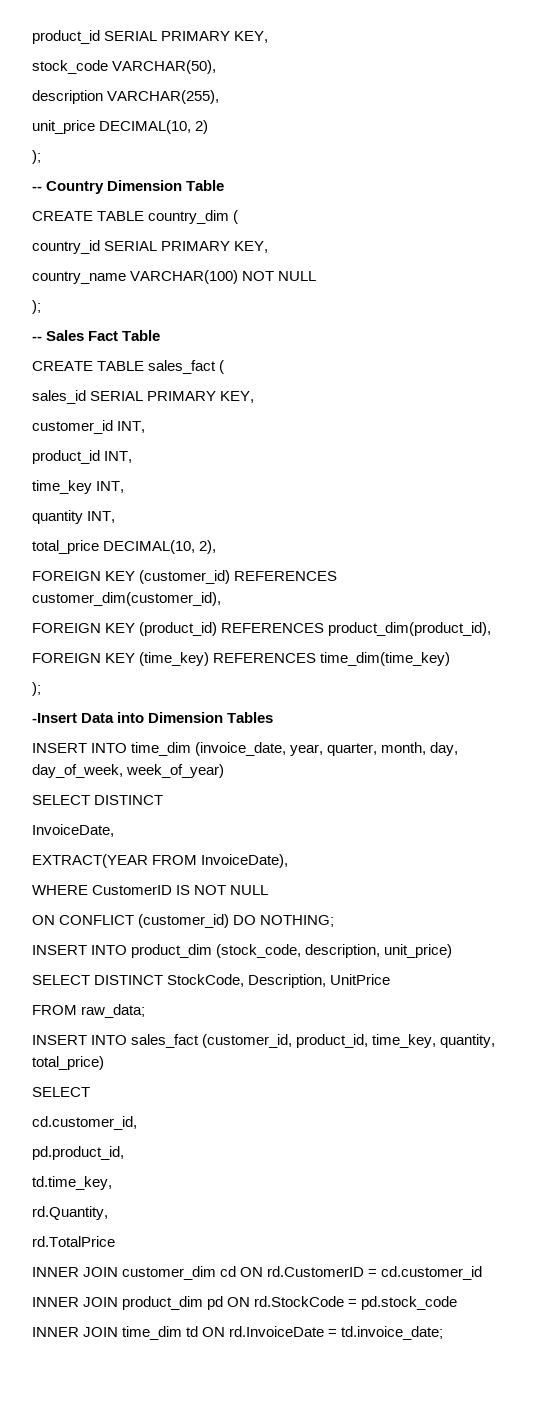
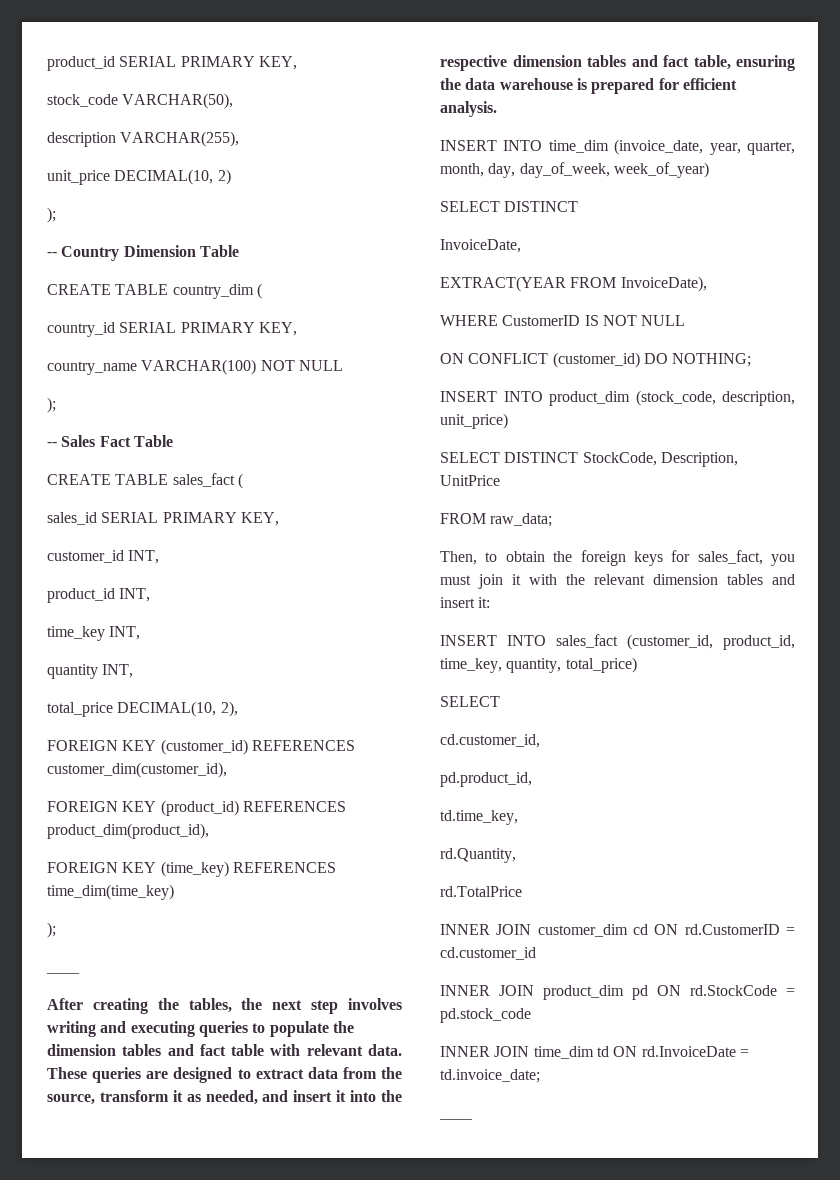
  FOREIGN KEY (time_key) REFERENCES time_dim(time_key)
  );
- -Insert Data into Dimension Tables
+ ____
+ After creating the tables, the next step involves writing and executing queries to populate the dimension tables and fact table with relevant data. These queries are designed to extract data from the source, transform it as needed, and insert it into the respective dimension tables and fact table, ensuring the data warehouse is prepared for efficient analysis.
+ Then, to obtain the foreign keys for sales_fact, you must join it with the relevant dimension tables and insert it:
  INNER JOIN time_dim td ON rd.InvoiceDate = td.invoice_date;
+ ____

